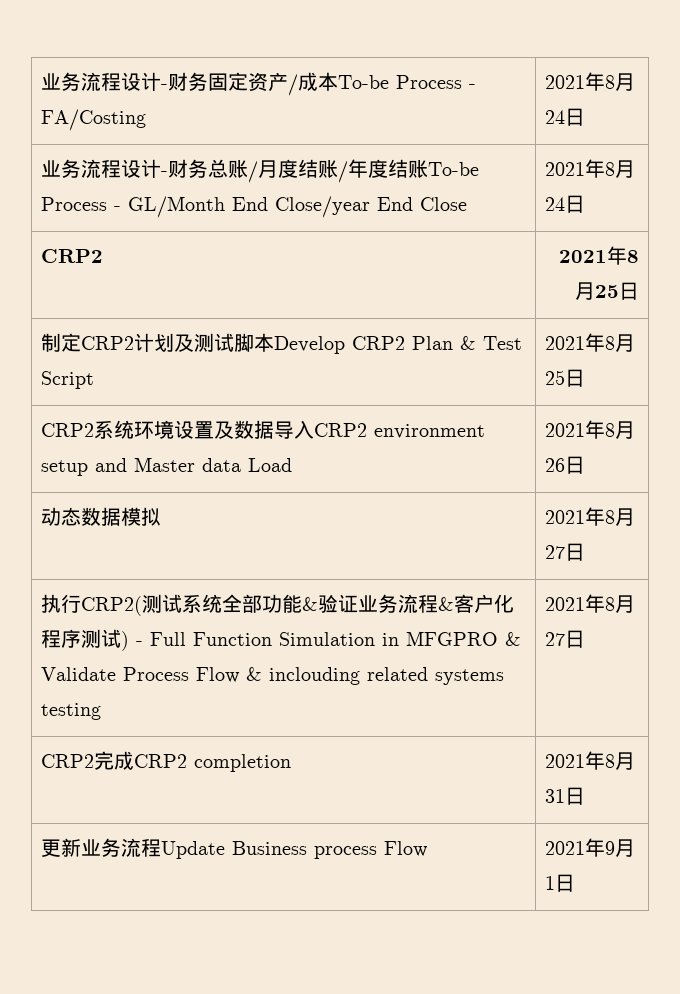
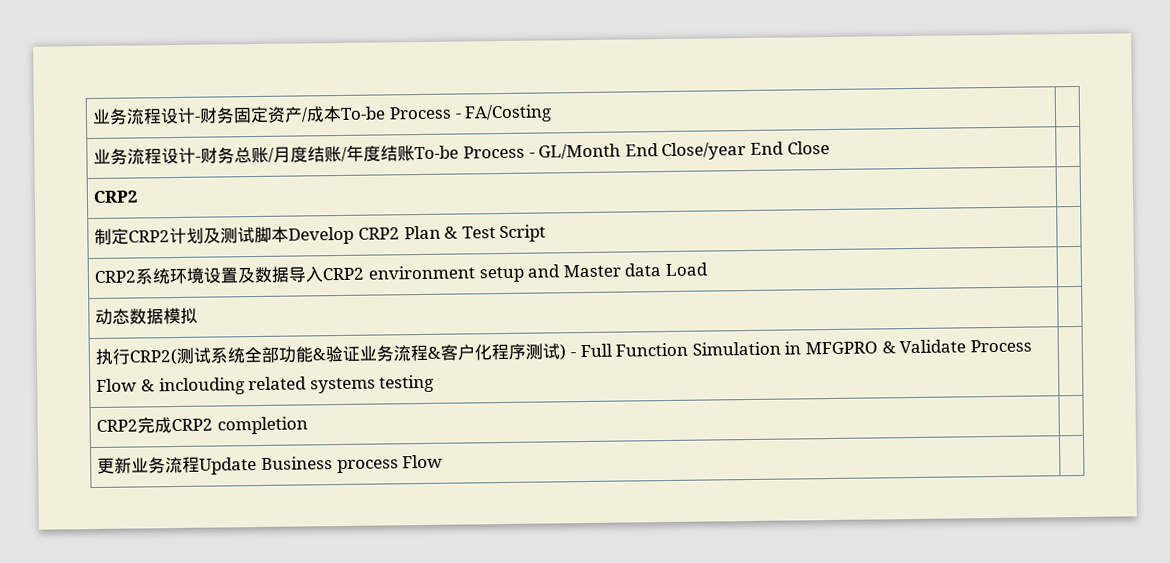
- 业务流程设计-财务固定资产/成本To-be Process - FA/Costing | 2021年8月24日
+ 业务流程设计-财务固定资产/成本To-be Process - FA/Costing |
- 业务流程设计-财务总账/月度结账/年度结账To-be Process - GL/Month End Close/year End Close | 2021年8月24日
- CRP2 | 2021年8月25日
+ 业务流程设计-财务总账/月度结账/年度结账To-be Process - GL/Month End Close/year End Close |
+ CRP2 |
- 制定CRP2计划及测试脚本Develop CRP2 Plan & Test Script | 2021年8月25日
+ 制定CRP2计划及测试脚本Develop CRP2 Plan & Test Script |
- CRP2系统环境设置及数据导入CRP2 environment setup and Master data Load | 2021年8月26日
+ CRP2系统环境设置及数据导入CRP2 environment setup and Master data Load |
- 动态数据模拟 | 2021年8月27日
+ 动态数据模拟 |
- 执行CRP2(测试系统全部功能&验证业务流程&客户化程序测试) - Full Function Simulation in MFGPRO & Validate Process Flow & inclouding related systems testing | 2021年8月27日
+ 执行CRP2(测试系统全部功能&验证业务流程&客户化程序测试) - Full Function Simulation in MFGPRO & Validate Process Flow & inclouding related systems testing |
- CRP2完成CRP2 completion | 2021年8月31日
+ CRP2完成CRP2 completion |
- 更新业务流程Update Business process Flow | 2021年9月1日
+ 更新业务流程Update Business process Flow |

